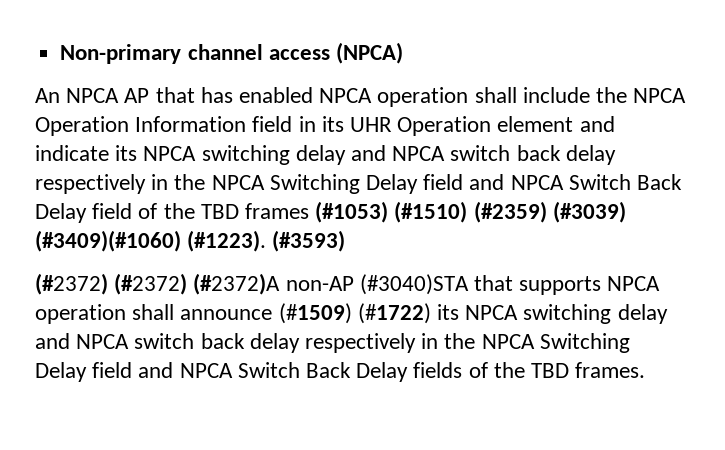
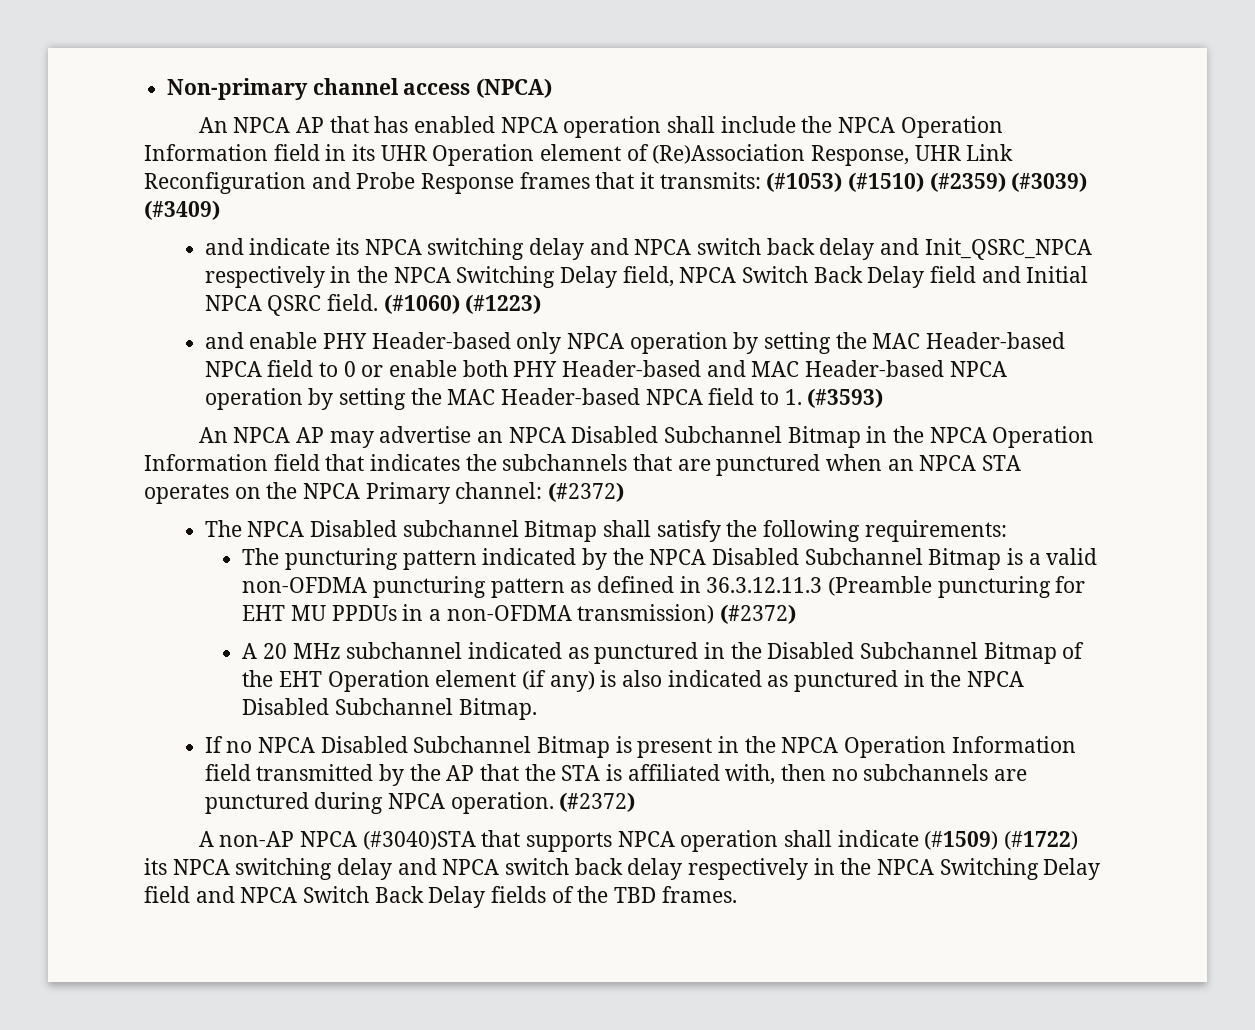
- An NPCA AP that has enabled NPCA operation shall include the NPCA Operation Information field in its UHR Operation element and indicate its NPCA switching delay and NPCA switch back delay respectively in the NPCA Switching Delay field and NPCA Switch Back Delay field of the TBD frames (#1053) (#1510) (#2359) (#3039) (#3409)(#1060) (#1223). (#3593)
- (#2372) (#2372) (#2372)A non-AP (#3040)STA that supports NPCA operation shall announce (#1509) (#1722) its NPCA switching delay and NPCA switch back delay respectively in the NPCA Switching Delay field and NPCA Switch Back Delay fields of the TBD frames.
+ An NPCA AP that has enabled NPCA operation shall include the NPCA Operation Information field in its UHR Operation element of (Re)Association Response, UHR Link Reconfiguration and Probe Response frames that it transmits: (#1053) (#1510) (#2359) (#3039) (#3409)
+ and indicate its NPCA switching delay and NPCA switch back delay and Init_QSRC_NPCA respectively in the NPCA Switching Delay field, NPCA Switch Back Delay field and Initial NPCA QSRC field. (#1060) (#1223)
+ and enable PHY Header-based only NPCA operation by setting the MAC Header-based NPCA field to 0 or enable both PHY Header-based and MAC Header-based NPCA operation by setting the MAC Header-based NPCA field to 1. (#3593)
+ An NPCA AP may advertise an NPCA Disabled Subchannel Bitmap in the NPCA Operation Information field that indicates the subchannels that are punctured when an NPCA STA operates on the NPCA Primary channel: (#2372)
+ The NPCA Disabled subchannel Bitmap shall satisfy the following requirements:
+ The puncturing pattern indicated by the NPCA Disabled Subchannel Bitmap is a valid non-OFDMA puncturing pattern as defined in 36.3.12.11.3 (Preamble puncturing for EHT MU PPDUs in a non-OFDMA transmission) (#2372)
+ A 20 MHz subchannel indicated as punctured in the Disabled Subchannel Bitmap of the EHT Operation element (if any) is also indicated as punctured in the NPCA Disabled Subchannel Bitmap.
+ If no NPCA Disabled Subchannel Bitmap is present in the NPCA Operation Information field transmitted by the AP that the STA is affiliated with, then no subchannels are punctured during NPCA operation. (#2372)
+ A non-AP NPCA (#3040)STA that supports NPCA operation shall indicate (#1509) (#1722) its NPCA switching delay and NPCA switch back delay respectively in the NPCA Switching Delay field and NPCA Switch Back Delay fields of the TBD frames.

